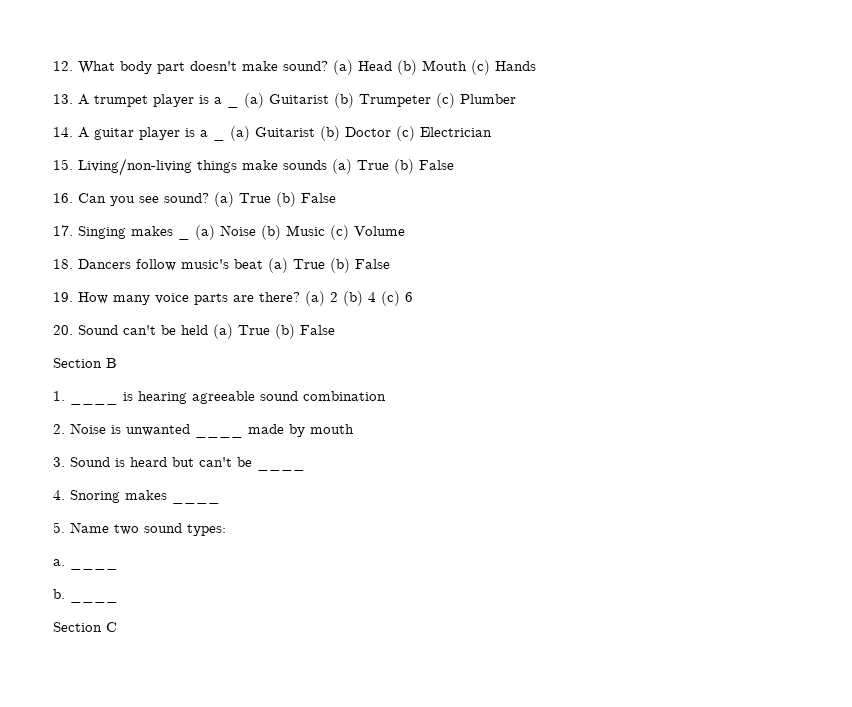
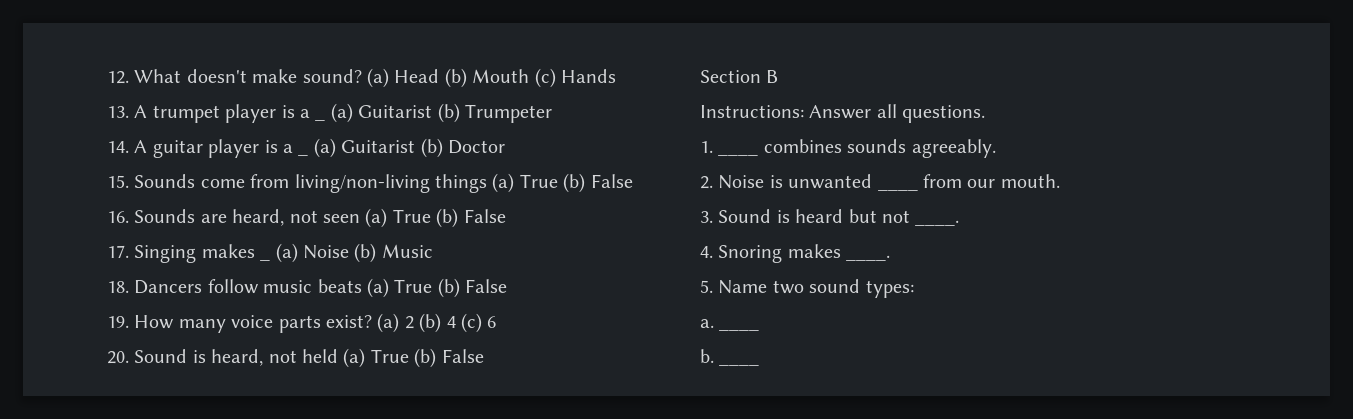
- 12. What body part doesn't make sound?
+ 12. What doesn't make sound?
- 13. A trumpet player is a _ (a) Guitarist (b) Trumpeter (c) Plumber
+ 13. A trumpet player is a _ (a) Guitarist (b) Trumpeter
- 14. A guitar player is a _ (a) Guitarist (b) Doctor (c) Electrician
+ 14. A guitar player is a _ (a) Guitarist (b) Doctor
- 15. Living/non-living things make sounds (a) True (b) False
+ 15. Sounds come from living/non-living things (a) True (b) False
- 16. Can you see sound? (a) True (b) False
+ 16. Sounds are heard, not seen (a) True (b) False
- 17. Singing makes _ (a) Noise (b) Music (c) Volume
+ 17. Singing makes _ (a) Noise (b) Music
- 18. Dancers follow music's beat (a) True (b) False
+ 18. Dancers follow music beats (a) True (b) False
- 19. How many voice parts are there?
+ 19. How many voice parts exist?
- 20. Sound can't be held (a) True (b) False
+ 20. Sound is heard, not held (a) True (b) False
- 1. ____ is hearing agreeable sound combination
+ Instructions: Answer all questions.
+ 1. ____ combines sounds agreeably.
- 2. Noise is unwanted ____ made by mouth
+ 2. Noise is unwanted ____ from our mouth.
- 3. Sound is heard but can't be ____
+ 3. Sound is heard but not ____.
- 4. Snoring makes ____
+ 4. Snoring makes ____.
- Section C

